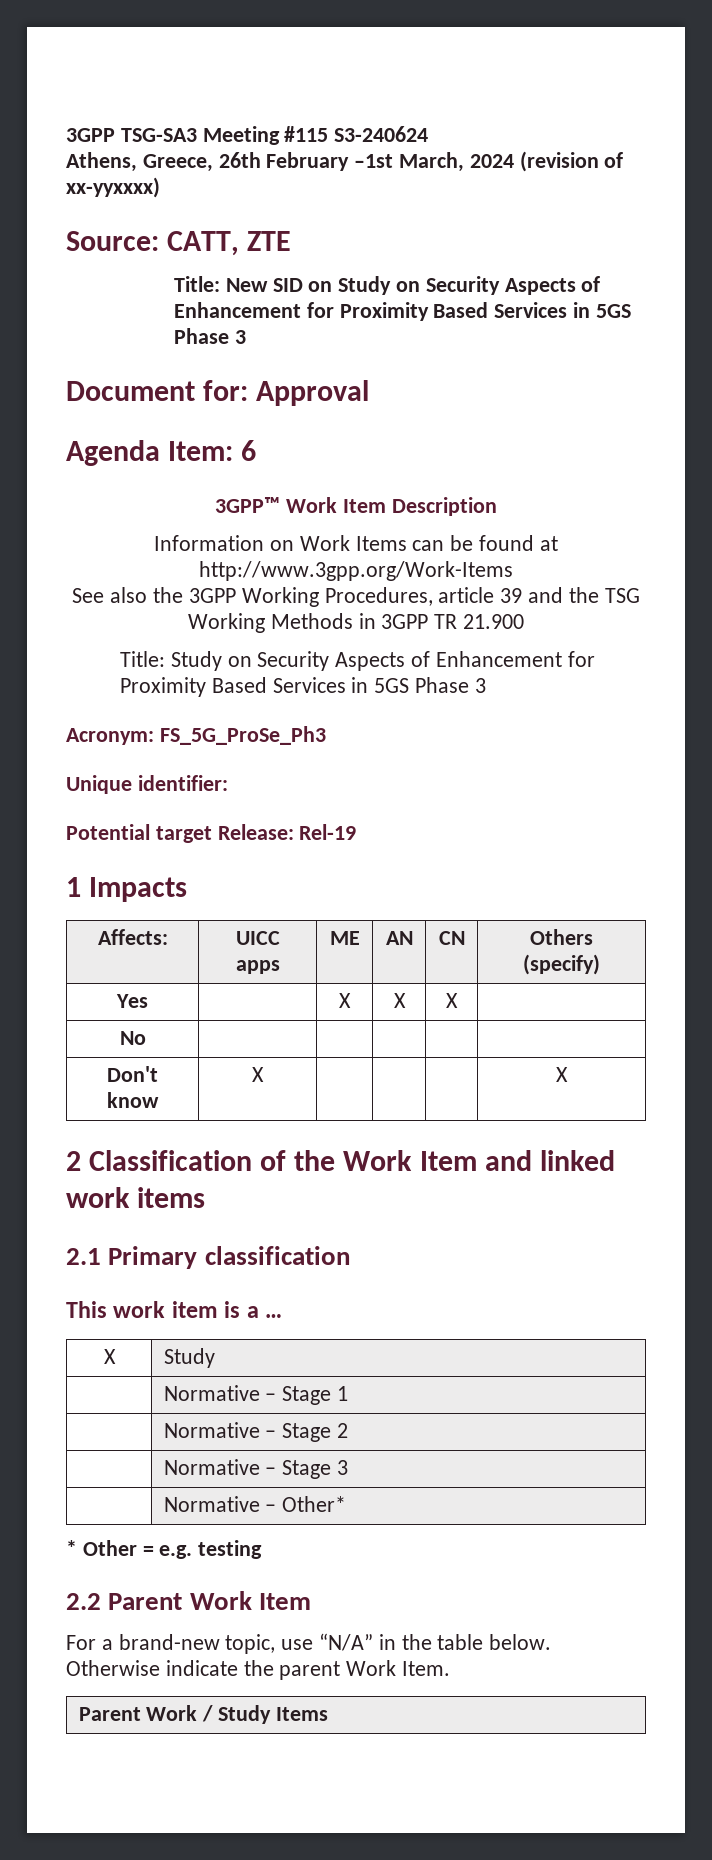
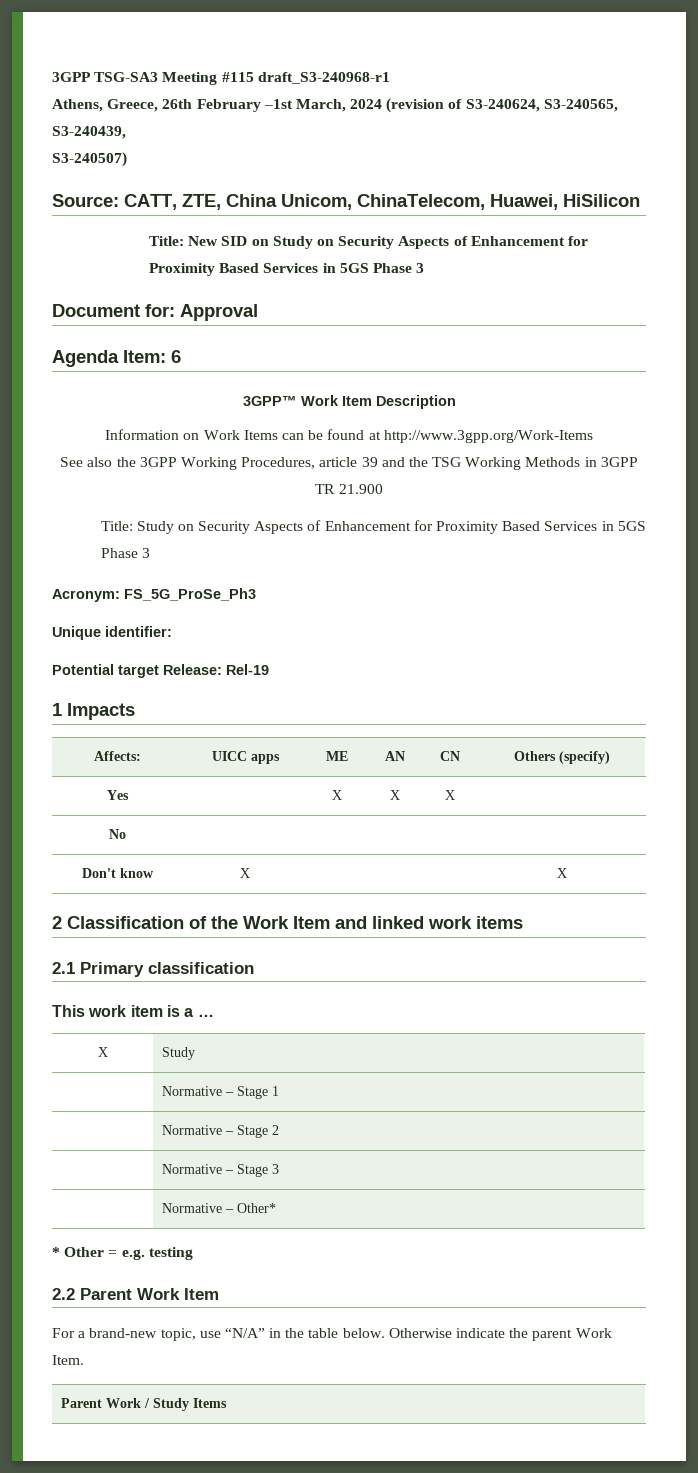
- 3GPP TSG-SA3 Meeting #115 S3-240624
+ 3GPP TSG-SA3 Meeting #115 draft_S3-240968-r1
- Athens, Greece, 26th February –1st March, 2024 (revision of xx-yyxxxx)
- Source: CATT, ZTE
+ Athens, Greece, 26th February –1st March, 2024 (revision of S3-240624, S3-240565, S3-240439,
+ S3-240507)
+ Source: CATT, ZTE, China Unicom, ChinaTelecom, Huawei, HiSilicon

